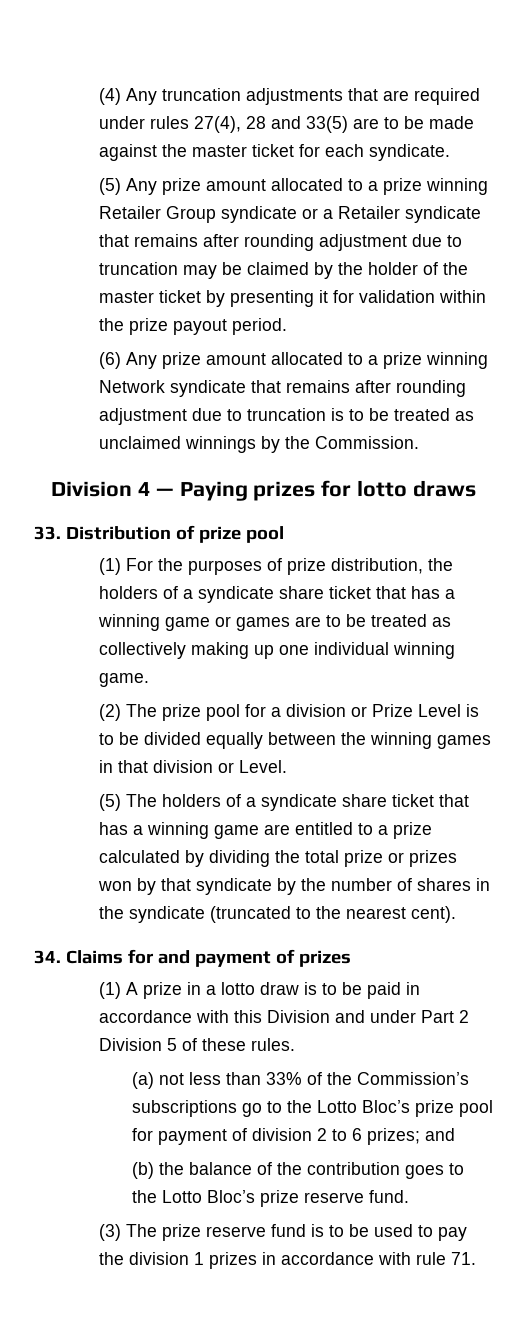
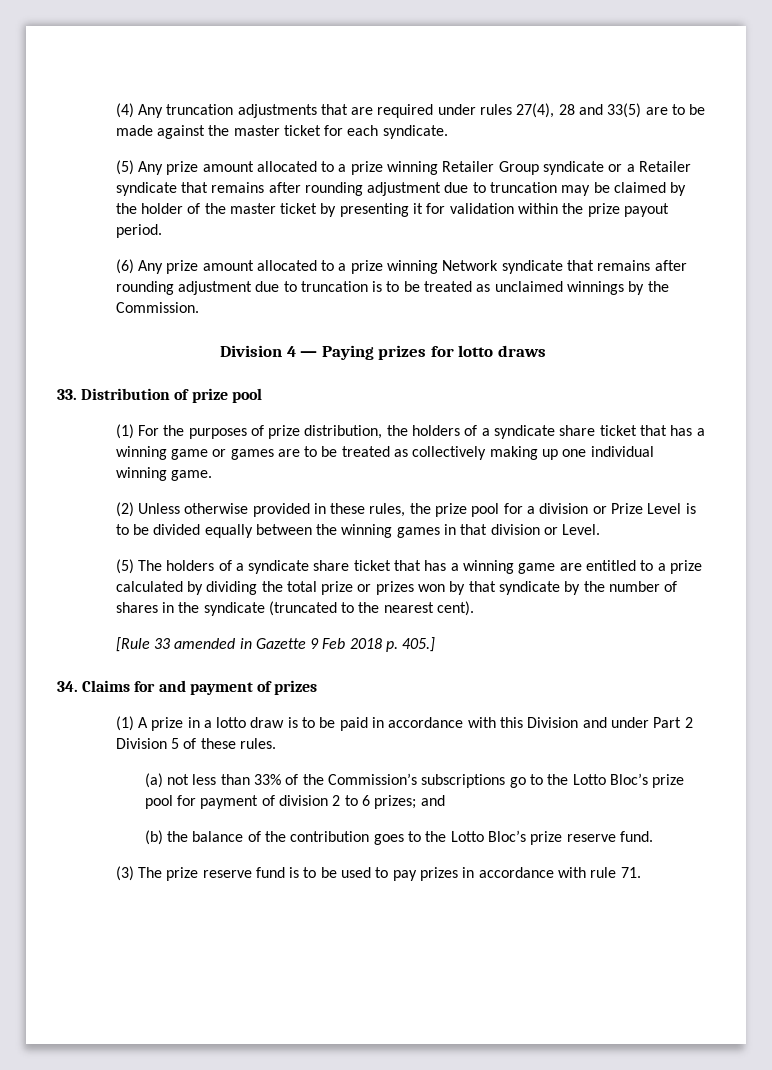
- (2) The prize pool for a division or Prize Level is to be divided equally between the winning games in that division or Level.
+ (2) Unless otherwise provided in these rules, the prize pool for a division or Prize Level is to be divided equally between the winning games in that division or Level.
+ [Rule 33 amended in Gazette 9 Feb 2018 p. 405.]
- (3) The prize reserve fund is to be used to pay the division 1 prizes in accordance with rule 71.
+ (3) The prize reserve fund is to be used to pay prizes in accordance with rule 71.

